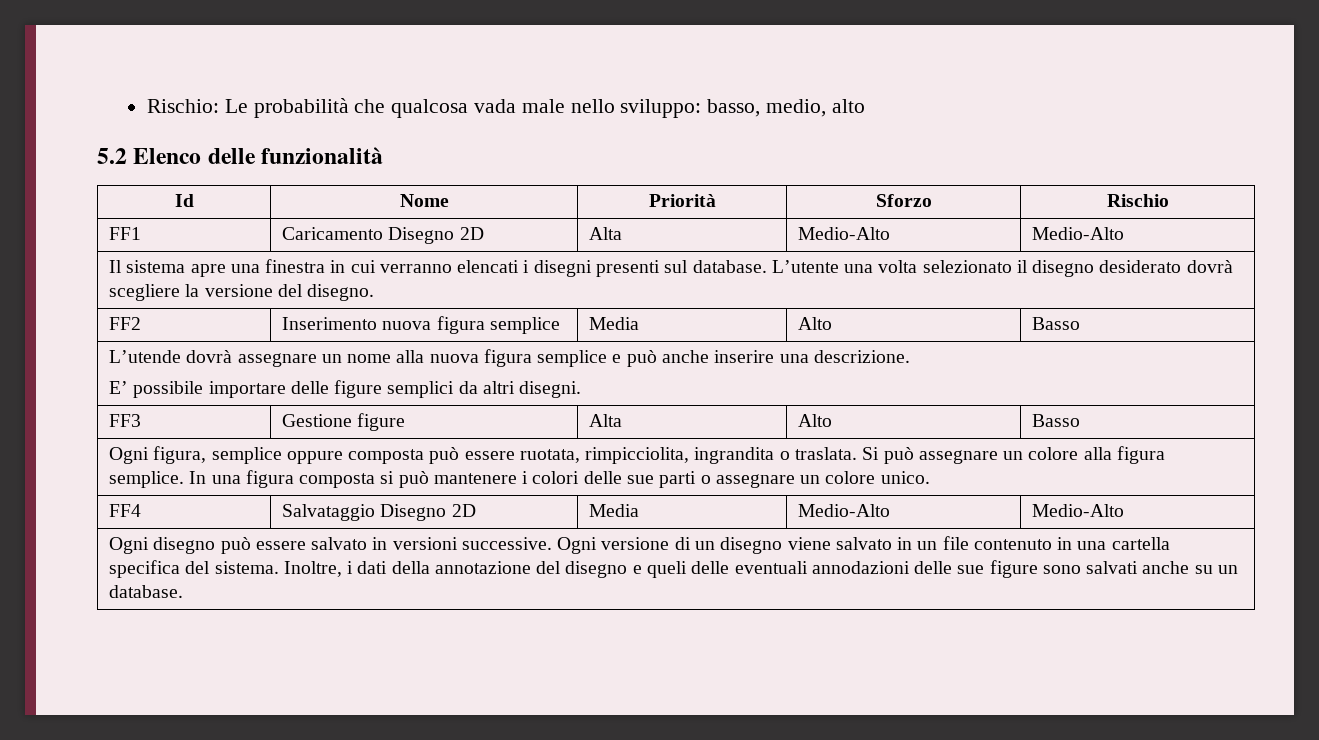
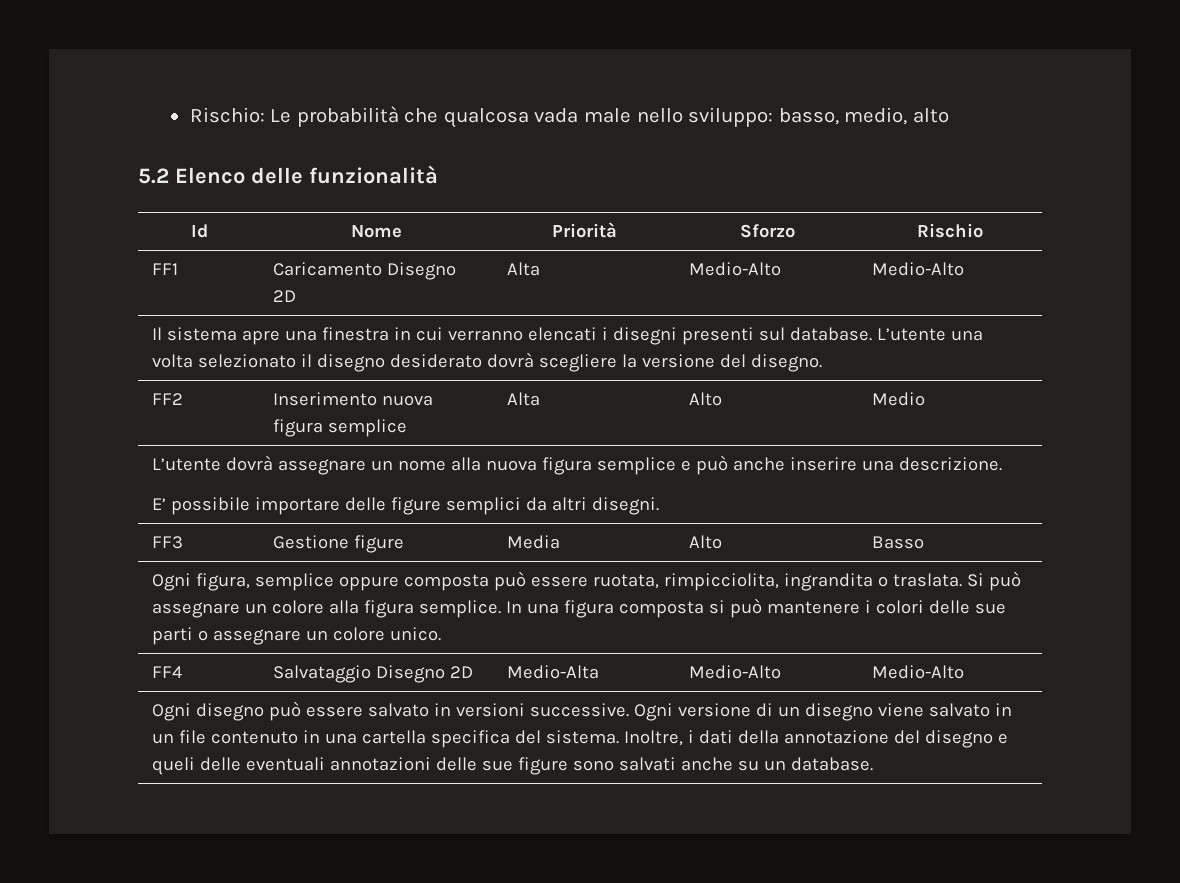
- FF2 | Inserimento nuova figura semplice | Media | Alto | Basso
- L’utende dovrà assegnare un nome alla nuova figura semplice e può anche inserire una descrizione.
+ FF2 | Inserimento nuova figura semplice | Alta | Alto | Medio
+ L’utente dovrà assegnare un nome alla nuova figura semplice e può anche inserire una descrizione.
- FF3 | Gestione figure | Alta | Alto | Basso
+ FF3 | Gestione figure | Media | Alto | Basso
- FF4 | Salvataggio Disegno 2D | Media | Medio-Alto | Medio-Alto
+ FF4 | Salvataggio Disegno 2D | Medio-Alta | Medio-Alto | Medio-Alto
- Inoltre, i dati della annotazione del disegno e queli delle eventuali annodazioni delle sue figure sono salvati anche su un database.
+ Inoltre, i dati della annotazione del disegno e queli delle eventuali annotazioni delle sue figure sono salvati anche su un database.

